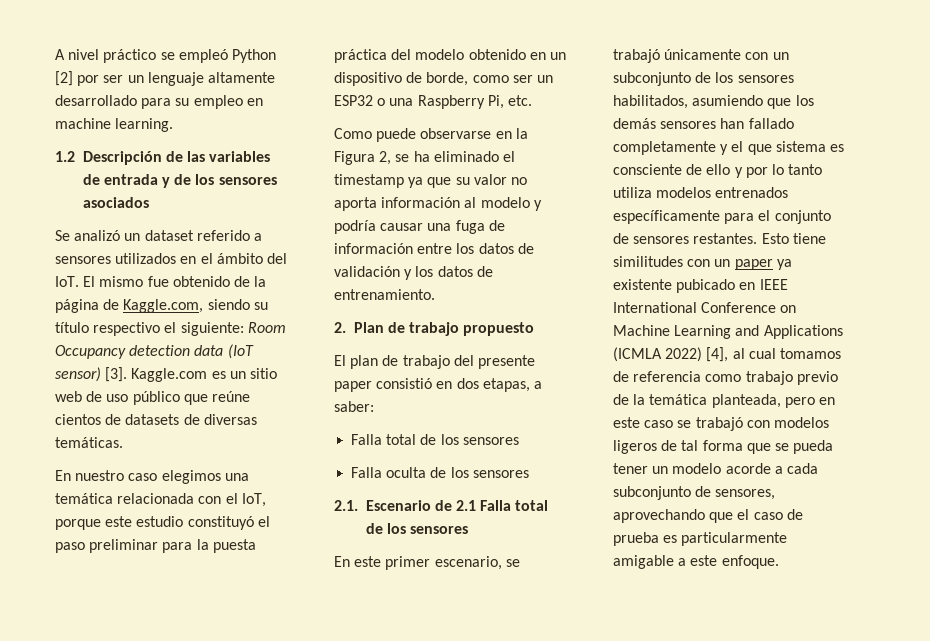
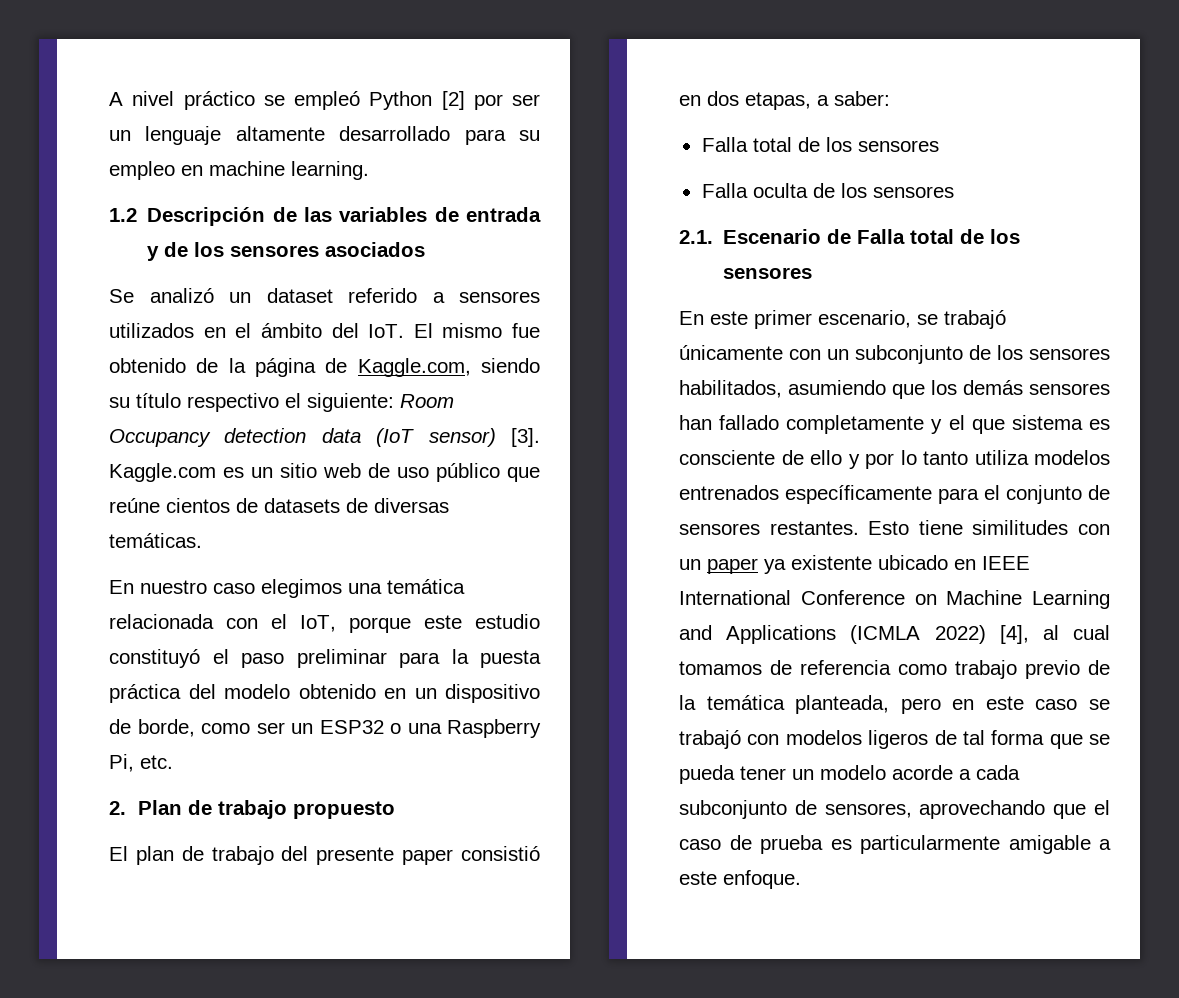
- Como puede observarse en la Figura 2, se ha eliminado el timestamp ya que su valor no aporta información al modelo y podría causar una fuga de información entre los datos de validación y los datos de entrenamiento.
- 2.1. Escenario de 2.1 Falla total de los sensores
+ 2.1. Escenario de Falla total de los sensores
- Esto tiene similitudes con un paper ya existente pubicado en IEEE International Conference on Machine Learning and Applications (ICMLA 2022) [4], al cual tomamos de referencia como trabajo previo de la temática planteada, pero en este caso se trabajó con modelos ligeros de tal forma que se pueda tener un modelo acorde a cada subconjunto de sensores, aprovechando que el caso de prueba es particularmente amigable a este enfoque.
+ Esto tiene similitudes con un paper ya existente ubicado en IEEE International Conference on Machine Learning and Applications (ICMLA 2022) [4], al cual tomamos de referencia como trabajo previo de la temática planteada, pero en este caso se trabajó con modelos ligeros de tal forma que se pueda tener un modelo acorde a cada subconjunto de sensores, aprovechando que el caso de prueba es particularmente amigable a este enfoque.

